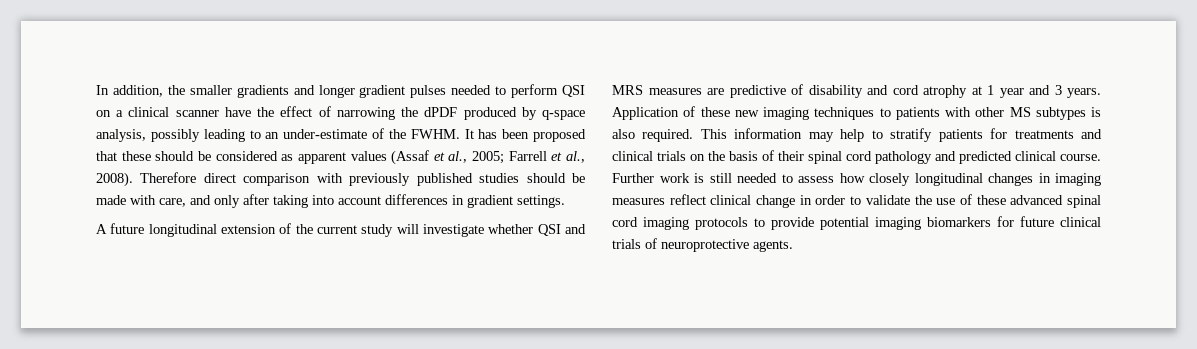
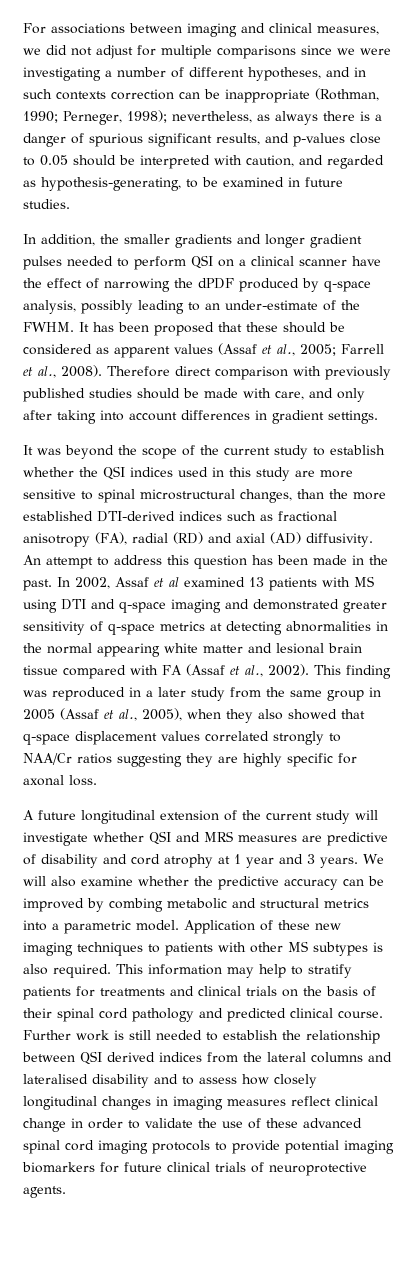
+ For associations between imaging and clinical measures, we did not adjust for multiple comparisons since we were investigating a number of different hypotheses, and in such contexts correction can be inappropriate (Rothman, 1990; Perneger, 1998); nevertheless, as always there is a danger of spurious significant results, and p-values close to 0.05 should be interpreted with caution, and regarded as hypothesis-generating, to be examined in future studies.
+ It was beyond the scope of the current study to establish whether the QSI indices used in this study are more sensitive to spinal microstructural changes, than the more established DTI-derived indices such as fractional anisotropy (FA), radial (RD) and axial (AD) diffusivity. An attempt to address this question has been made in the past. In 2002, Assaf et al examined 13 patients with MS using DTI and q-space imaging and demonstrated greater sensitivity of q-space metrics at detecting abnormalities in the normal appearing white matter and lesional brain tissue compared with FA (Assaf et al., 2002). This finding was reproduced in a later study from the same group in 2005 (Assaf et al., 2005), when they also showed that q-space displacement values correlated strongly to NAA/Cr ratios suggesting they are highly specific for axonal loss.
+ We will also examine whether the predictive accuracy can be improved by combing metabolic and structural metrics into a parametric model.
- Further work is still needed to assess how closely longitudinal changes in imaging measures reflect clinical change in order to validate the use of these advanced spinal cord imaging protocols to provide potential imaging biomarkers for future clinical trials of neuroprotective agents.
+ Further work is still needed to establish the relationship between QSI derived indices from the lateral columns and lateralised disability and to assess how closely longitudinal changes in imaging measures reflect clinical change in order to validate the use of these advanced spinal cord imaging protocols to provide potential imaging biomarkers for future clinical trials of neuroprotective agents.

